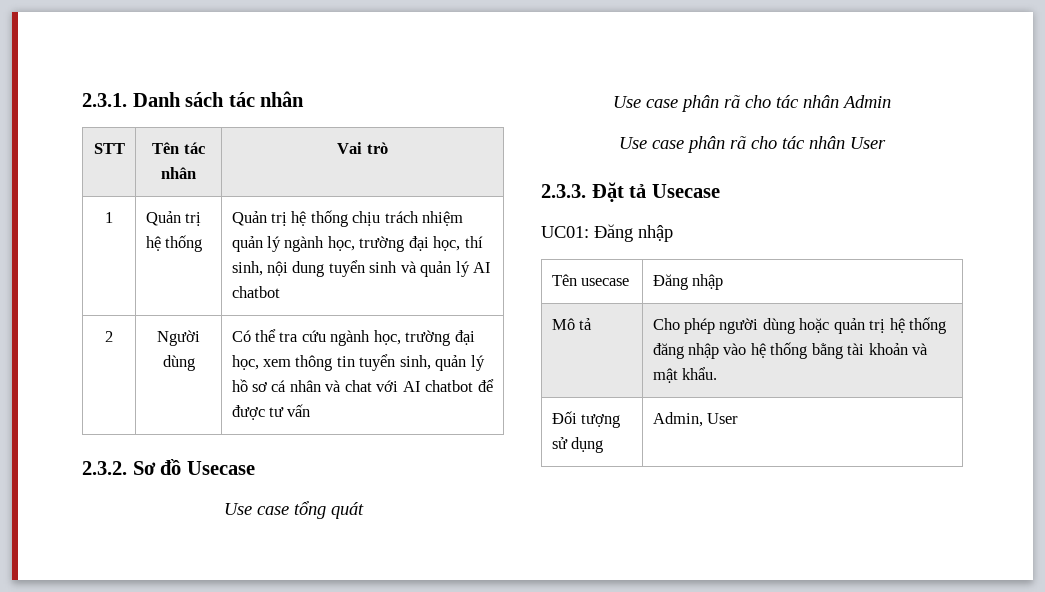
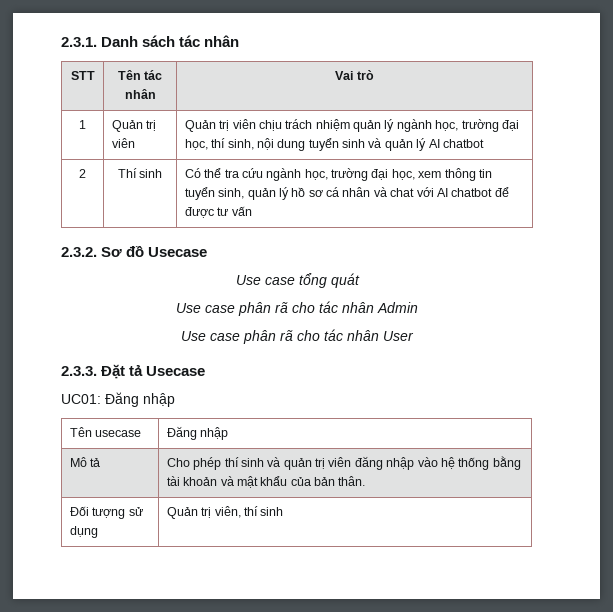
- 1 | Quản trị hệ thống | Quản trị hệ thống chịu trách nhiệm quản lý ngành học, trường đại học, thí sinh, nội dung tuyển sinh và quản lý AI chatbot
+ 1 | Quản trị viên | Quản trị viên chịu trách nhiệm quản lý ngành học, trường đại học, thí sinh, nội dung tuyển sinh và quản lý AI chatbot
- 2 | Người dùng | Có thể tra cứu ngành học, trường đại học, xem thông tin tuyển sinh, quản lý hồ sơ cá nhân và chat với AI chatbot để được tư vấn
+ 2 | Thí sinh | Có thể tra cứu ngành học, trường đại học, xem thông tin tuyển sinh, quản lý hồ sơ cá nhân và chat với AI chatbot để được tư vấn
- Mô tả | Cho phép người dùng hoặc quản trị hệ thống đăng nhập vào hệ thống bằng tài khoản và mật khẩu.
+ Mô tả | Cho phép thí sinh và quản trị viên đăng nhập vào hệ thống bằng tài khoản và mật khẩu của bản thân.
- Đối tượng sử dụng | Admin, User
+ Đối tượng sử dụng | Quản trị viên, thí sinh

